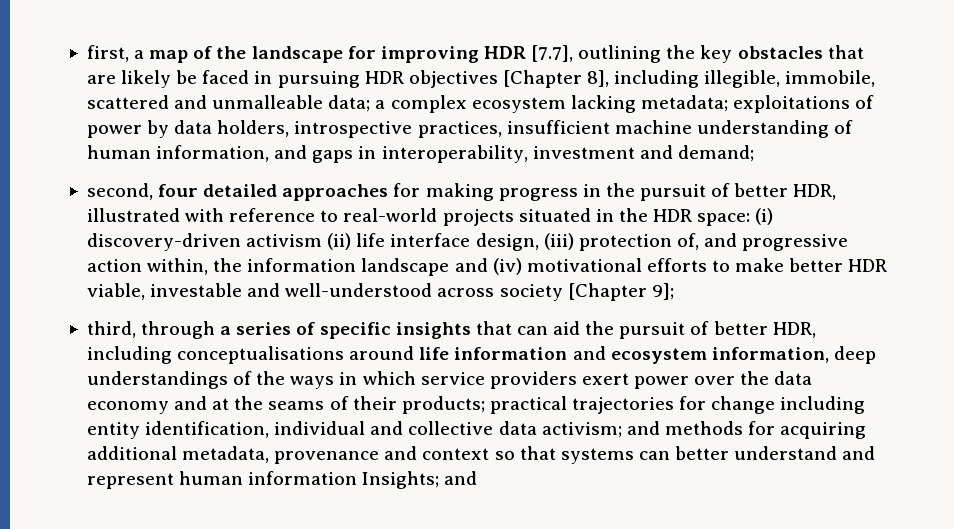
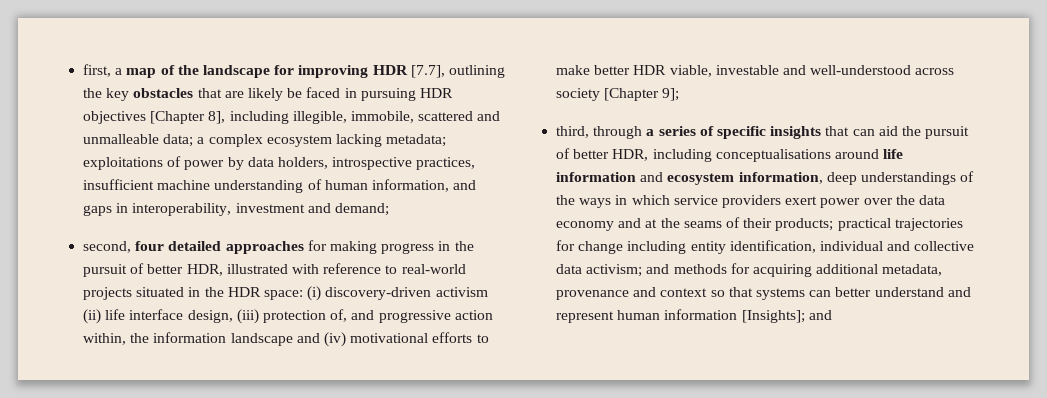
- and methods for acquiring additional metadata, provenance and context so that systems can better understand and represent human information Insights;
+ and methods for acquiring additional metadata, provenance and context so that systems can better understand and represent human information [Insights];

